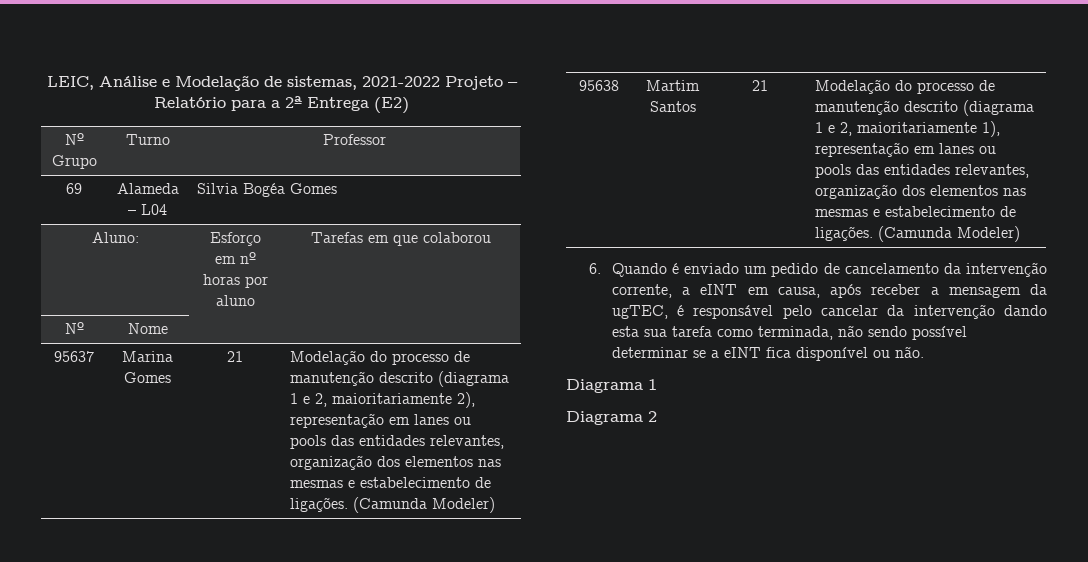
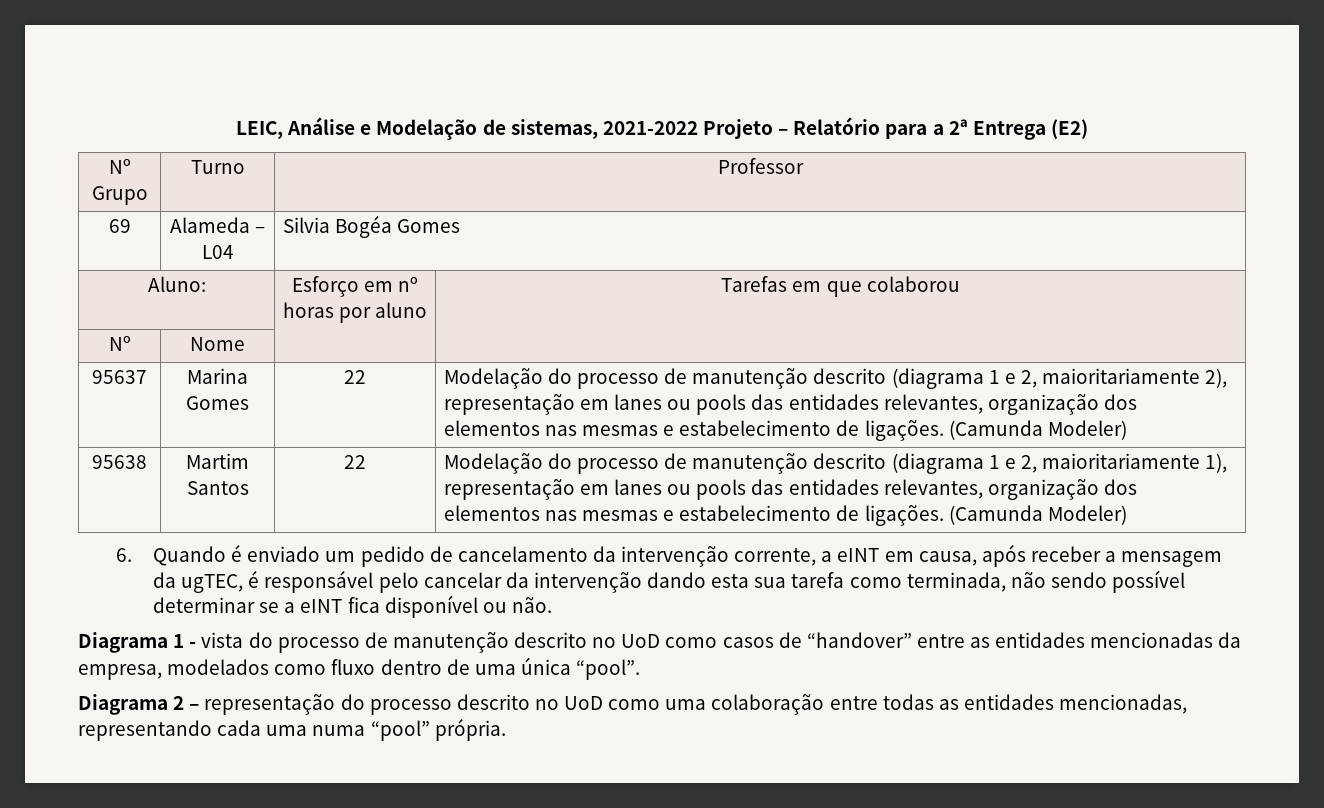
- 95637 | Marina Gomes | 21 | Modelação do processo de manutenção descrito (diagrama 1 e 2, maioritariamente 2), representação em lanes ou pools das entidades relevantes, organização dos elementos nas mesmas e estabelecimento de ligações. (Camunda Modeler)
+ 95637 | Marina Gomes | 22 | Modelação do processo de manutenção descrito (diagrama 1 e 2, maioritariamente 2), representação em lanes ou pools das entidades relevantes, organização dos elementos nas mesmas e estabelecimento de ligações. (Camunda Modeler)
- 95638 | Martim Santos | 21 | Modelação do processo de manutenção descrito (diagrama 1 e 2, maioritariamente 1), representação em lanes ou pools das entidades relevantes, organização dos elementos nas mesmas e estabelecimento de ligações. (Camunda Modeler)
+ 95638 | Martim Santos | 22 | Modelação do processo de manutenção descrito (diagrama 1 e 2, maioritariamente 1), representação em lanes ou pools das entidades relevantes, organização dos elementos nas mesmas e estabelecimento de ligações. (Camunda Modeler)
- Diagrama 1
- Diagrama 2
+ Diagrama 1 - vista do processo de manutenção descrito no UoD como casos de “handover” entre as entidades mencionadas da empresa, modelados como fluxo dentro de uma única “pool”.
+ Diagrama 2 – representação do processo descrito no UoD como uma colaboração entre todas as entidades mencionadas, representando cada uma numa “pool” própria.

